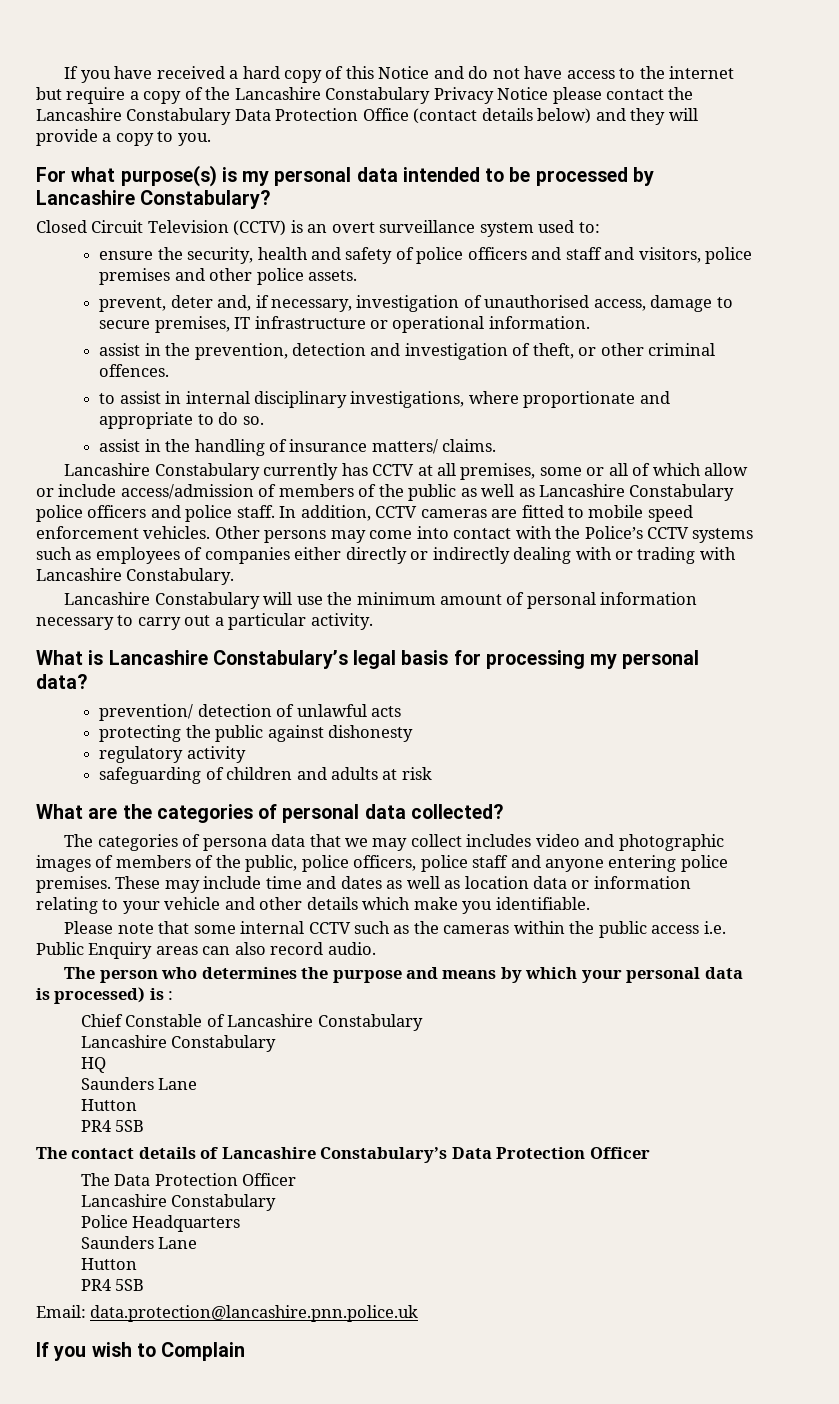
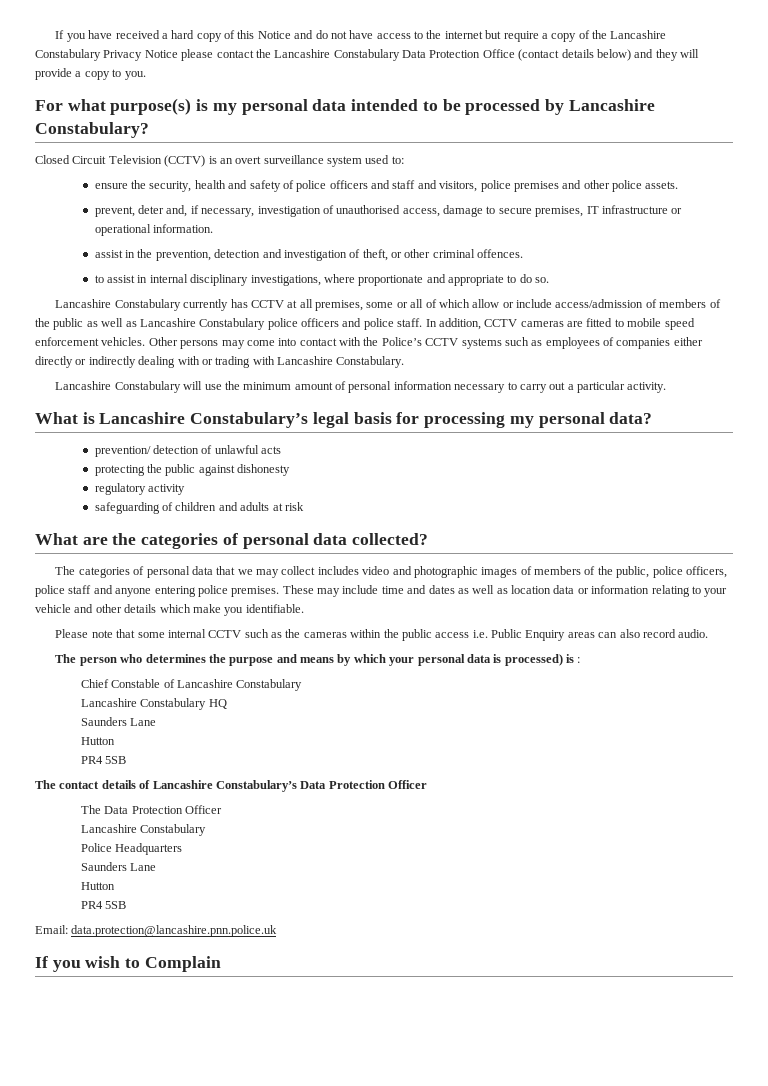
- assist in the handling of insurance matters/ claims.
- The categories of persona data that we may collect includes video and photographic images of members of the public, police officers, police staff and anyone entering police premises.
+ The categories of personal data that we may collect includes video and photographic images of members of the public, police officers, police staff and anyone entering police premises.
  Chief Constable of Lancashire Constabulary
- Lancashire Constabulary
- HQ
+ Lancashire Constabulary HQ

